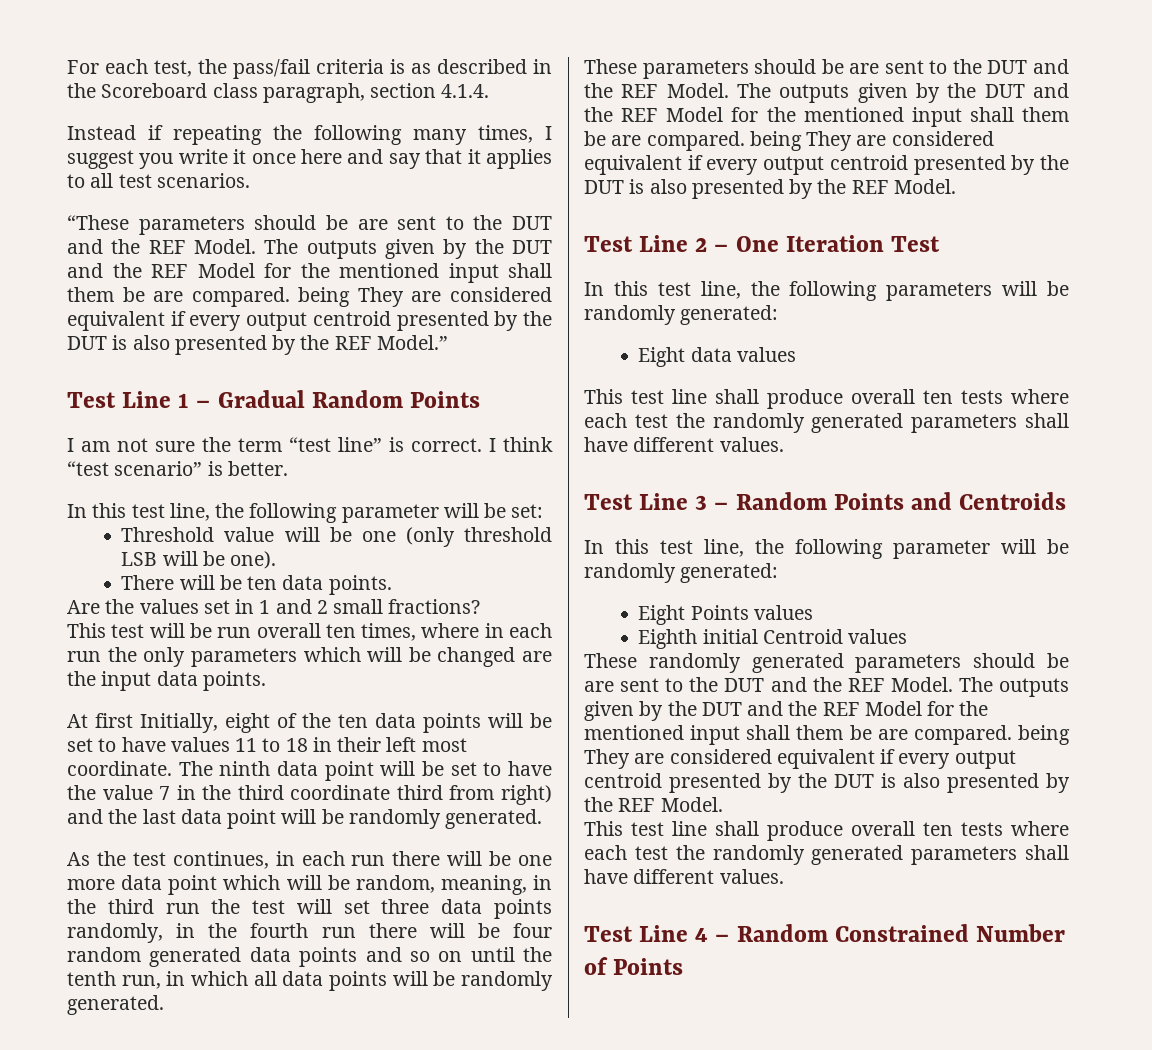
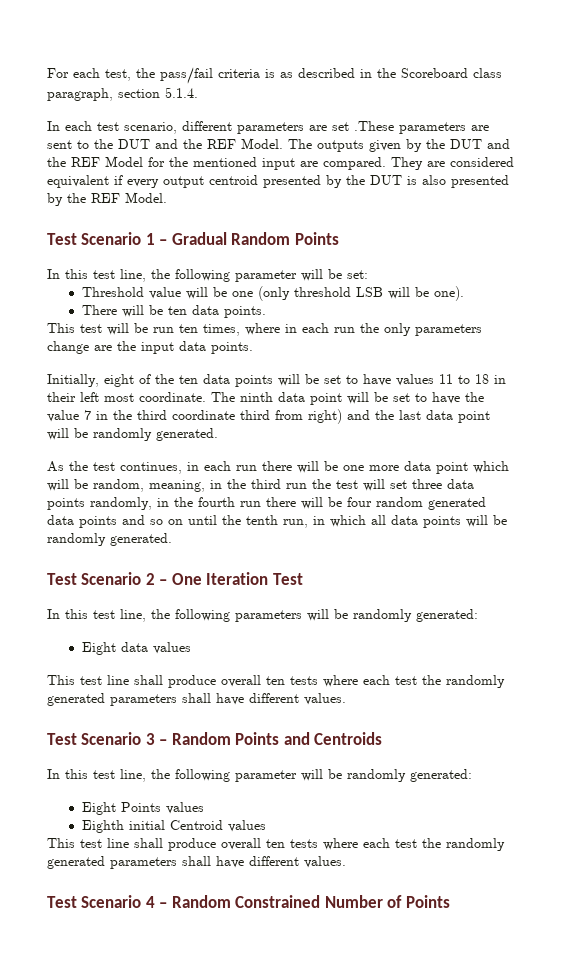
- For each test, the pass/fail criteria is as described in the Scoreboard class paragraph, section 4.1.4.
- Instead if repeating the following many times, I suggest you write it once here and say that it applies to all test scenarios.
- “These parameters should be are sent to the DUT and the REF Model.
+ For each test, the pass/fail criteria is as described in the Scoreboard class paragraph, section 5.1.4.
+ In each test scenario, different parameters are set .These parameters are sent to the DUT and the REF Model.
- The outputs given by the DUT and the REF Model for the mentioned input shall them be are compared. being They are considered equivalent if every output centroid presented by the DUT is also presented by the REF Model.”
- Test Line 1 – Gradual Random Points
+ The outputs given by the DUT and the REF Model for the mentioned input are compared. They are considered equivalent if every output centroid presented by the DUT is also presented by the REF Model.
+ Test Scenario 1 – Gradual Random Points
- I am not sure the term “test line” is correct. I think “test scenario” is better.
- Are the values set in 1 and 2 small fractions?
- This test will be run overall ten times, where in each run the only parameters which will be changed are the input data points.
+ This test will be run ten times, where in each run the only parameters change are the input data points.
- At first Initially, eight of the ten data points will be set to have values 11 to 18 in their left most coordinate.
+ Initially, eight of the ten data points will be set to have values 11 to 18 in their left most coordinate.
- These parameters should be are sent to the DUT and the REF Model. The outputs given by the DUT and the REF Model for the mentioned input shall them be are compared. being They are considered equivalent if every output centroid presented by the DUT is also presented by the REF Model.
- Test Line 2 – One Iteration Test
+ Test Scenario 2 – One Iteration Test
- Test Line 3 – Random Points and Centroids
+ Test Scenario 3 – Random Points and Centroids
- These randomly generated parameters should be are sent to the DUT and the REF Model. The outputs given by the DUT and the REF Model for the mentioned input shall them be are compared. being They are considered equivalent if every output centroid presented by the DUT is also presented by the REF Model.
- Test Line 4 – Random Constrained Number of Points
+ Test Scenario 4 – Random Constrained Number of Points

